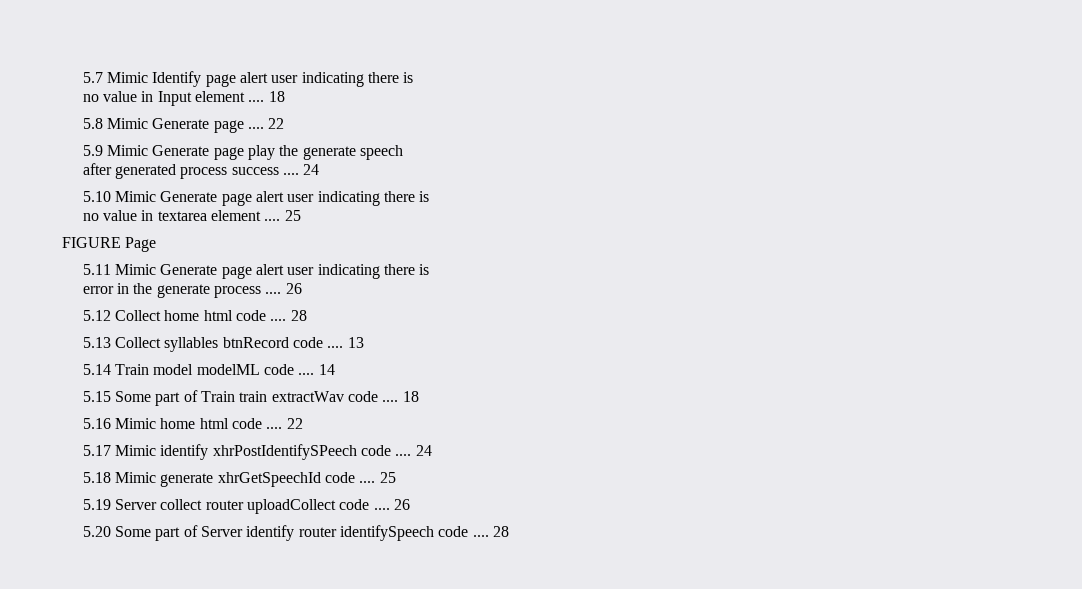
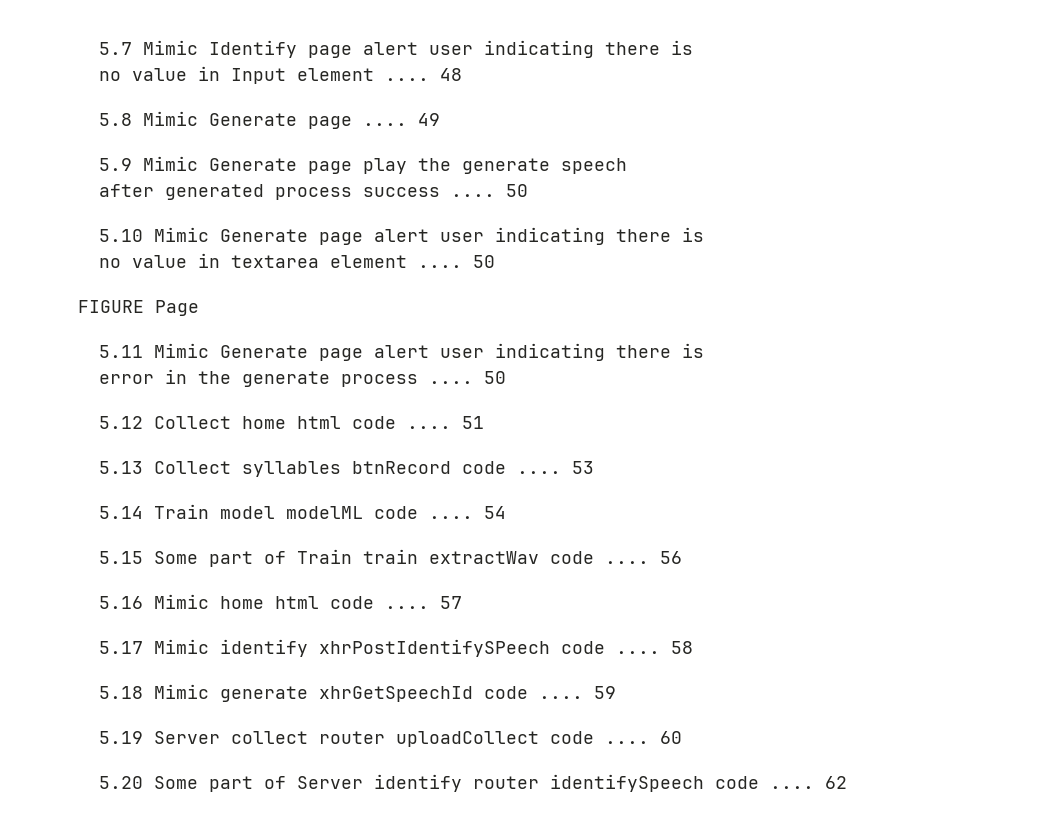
- no value in Input element .... 18
+ no value in Input element .... 48
- 5.8 Mimic Generate page .... 22
+ 5.8 Mimic Generate page .... 49
- after generated process success .... 24
+ after generated process success .... 50
- no value in textarea element .... 25
+ no value in textarea element .... 50
- error in the generate process .... 26
+ error in the generate process .... 50
- 5.12 Collect home html code .... 28
+ 5.12 Collect home html code .... 51
- 13
+ 53
- 14
+ 54
- 5.15 Some part of Train train extractWav code .... 18
+ 5.15 Some part of Train train extractWav code .... 56
- 5.16 Mimic home html code .... 22
+ 5.16 Mimic home html code .... 57
- 5.17 Mimic identify xhrPostIdentifySPeech code .... 24
+ 5.17 Mimic identify xhrPostIdentifySPeech code .... 58
- 5.18 Mimic generate xhrGetSpeechId code .... 25
+ 5.18 Mimic generate xhrGetSpeechId code .... 59
- 5.19 Server collect router uploadCollect code .... 26
+ 5.19 Server collect router uploadCollect code .... 60
- 5.20 Some part of Server identify router identifySpeech code .... 28
+ 5.20 Some part of Server identify router identifySpeech code .... 62

